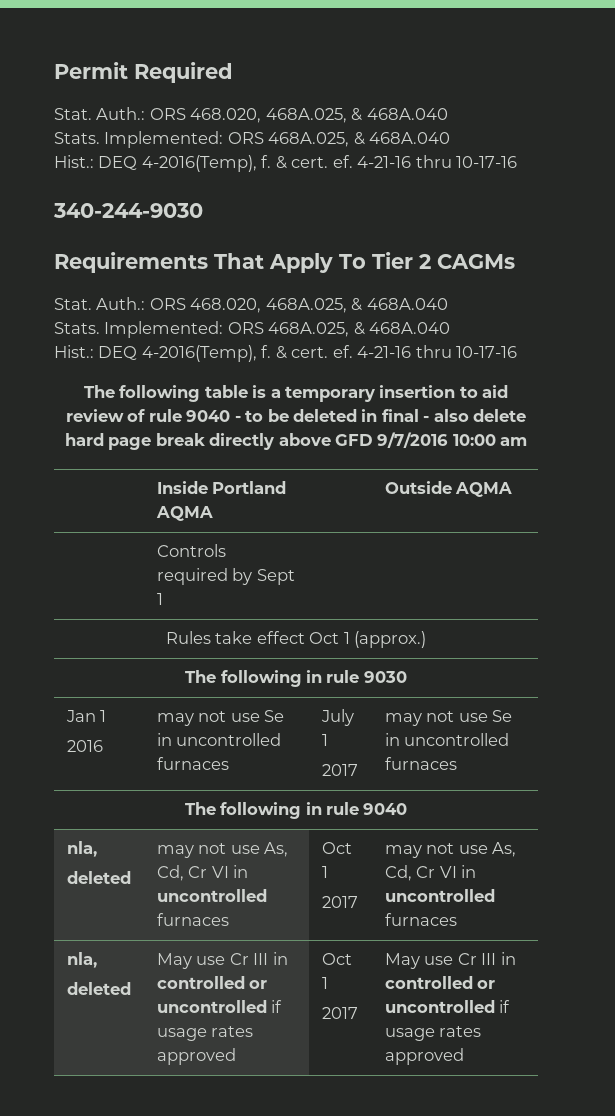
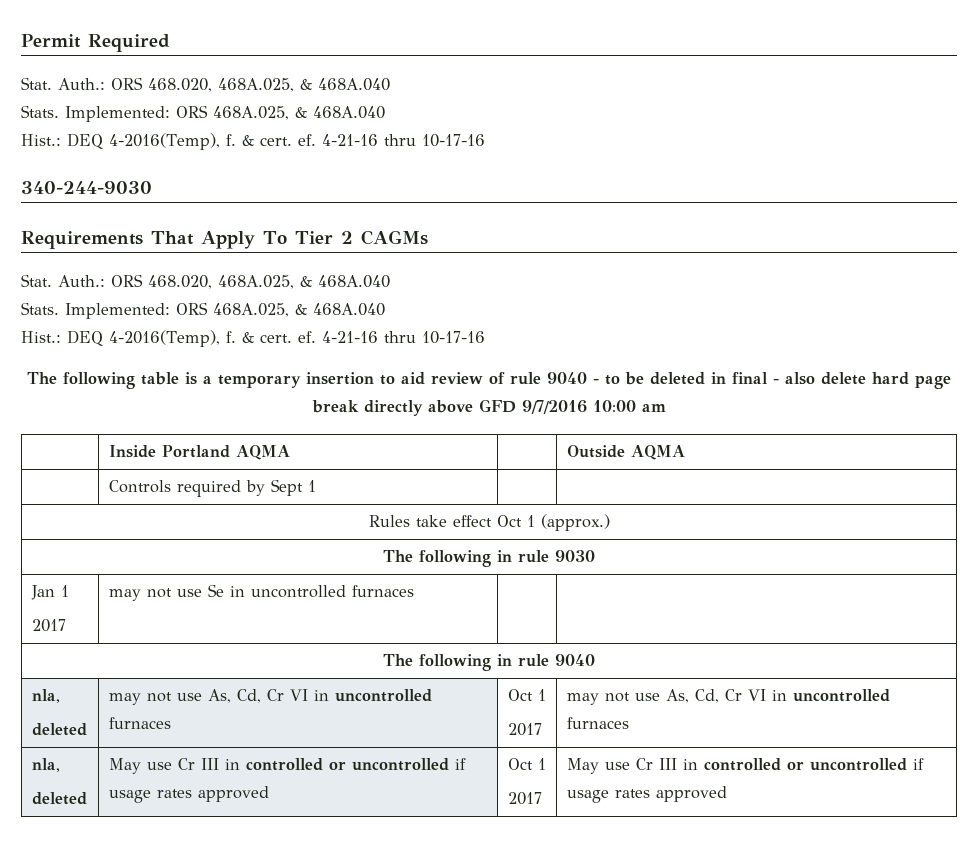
  Jan 1
- 2016 | may not use Se in uncontrolled furnaces | July 1
- 2017 | may not use Se in uncontrolled furnaces
+ 2017 | may not use Se in uncontrolled furnaces | |

